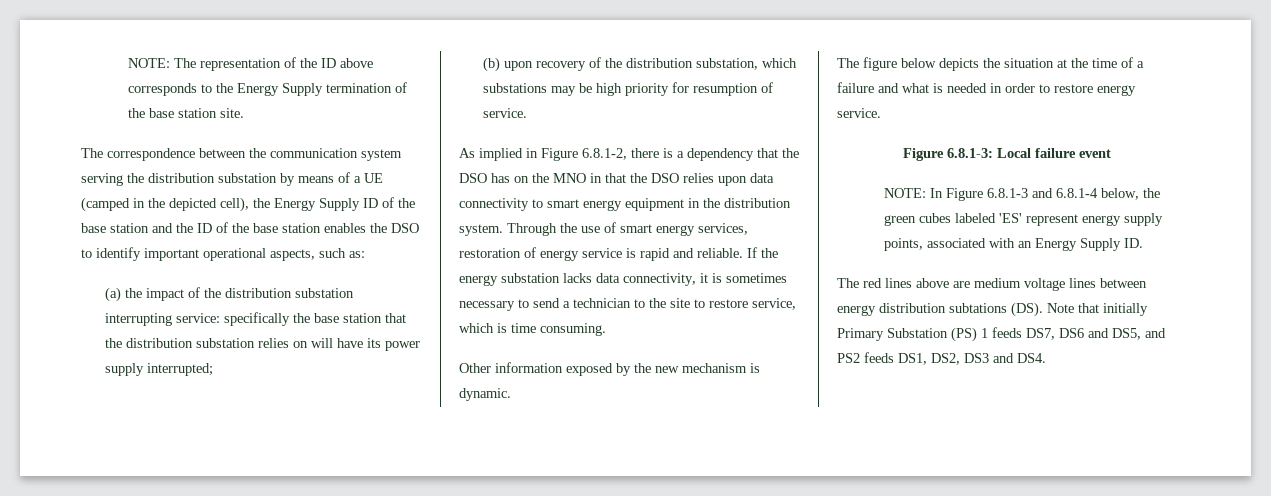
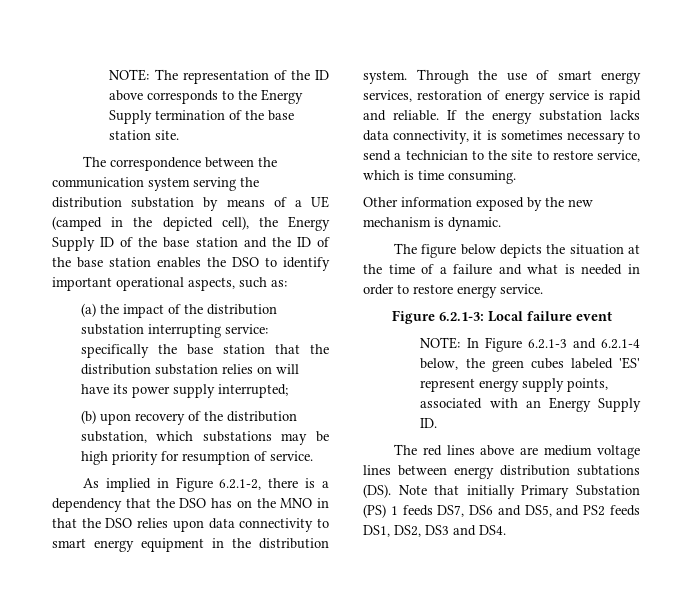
- As implied in Figure 6.8.1-2, there is a dependency that the DSO has on the MNO in that the DSO relies upon data connectivity to smart energy equipment in the distribution system.
+ As implied in Figure 6.2.1-2, there is a dependency that the DSO has on the MNO in that the DSO relies upon data connectivity to smart energy equipment in the distribution system.
- Figure 6.8.1-3: Local failure event
+ Figure 6.2.1-3: Local failure event
- NOTE: In Figure 6.8.1-3 and 6.8.1-4 below, the green cubes labeled 'ES' represent energy supply points, associated with an Energy Supply ID.
+ NOTE: In Figure 6.2.1-3 and 6.2.1-4 below, the green cubes labeled 'ES' represent energy supply points, associated with an Energy Supply ID.

